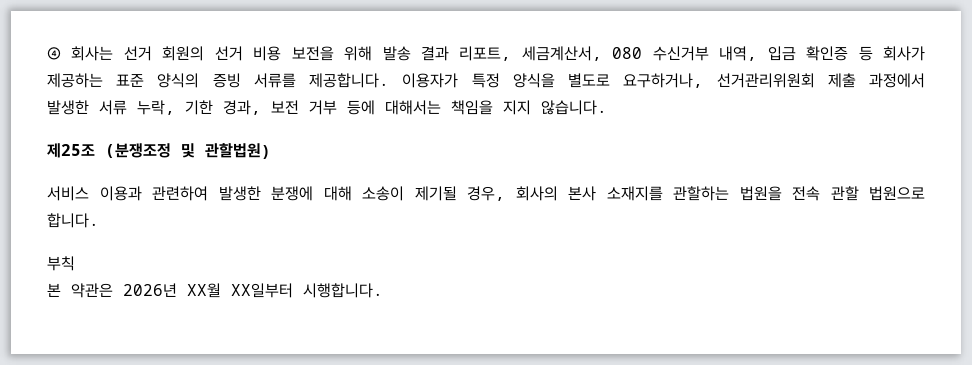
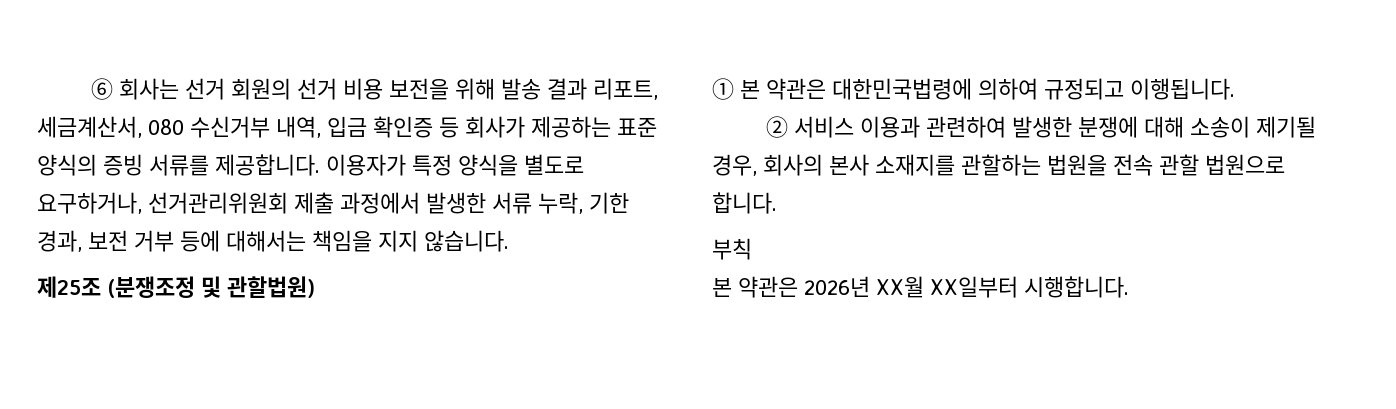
- ④ 회사는 선거 회원의 선거 비용 보전을 위해 발송 결과 리포트, 세금계산서, 080 수신거부 내역, 입금 확인증 등 회사가 제공하는 표준 양식의 증빙 서류를 제공합니다.
+ ⑥ 회사는 선거 회원의 선거 비용 보전을 위해 발송 결과 리포트, 세금계산서, 080 수신거부 내역, 입금 확인증 등 회사가 제공하는 표준 양식의 증빙 서류를 제공합니다.
- 서비스 이용과 관련하여 발생한 분쟁에 대해 소송이 제기될 경우, 회사의 본사 소재지를 관할하는 법원을 전속 관할 법원으로 합니다.
+ ① 본 약관은 대한민국법령에 의하여 규정되고 이행됩니다.
+ ② 서비스 이용과 관련하여 발생한 분쟁에 대해 소송이 제기될 경우, 회사의 본사 소재지를 관할하는 법원을 전속 관할 법원으로 합니다.

